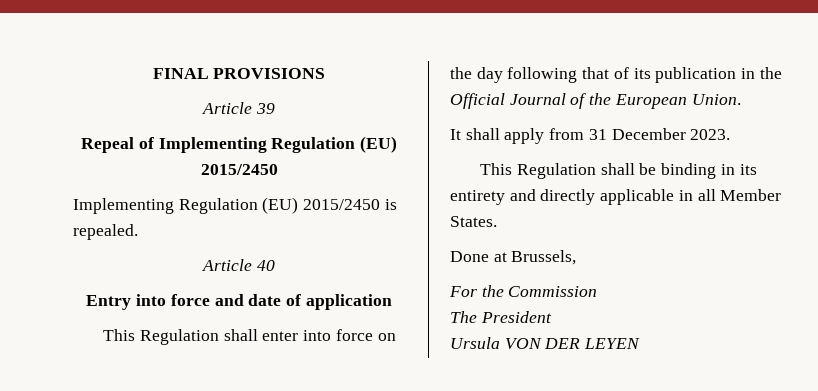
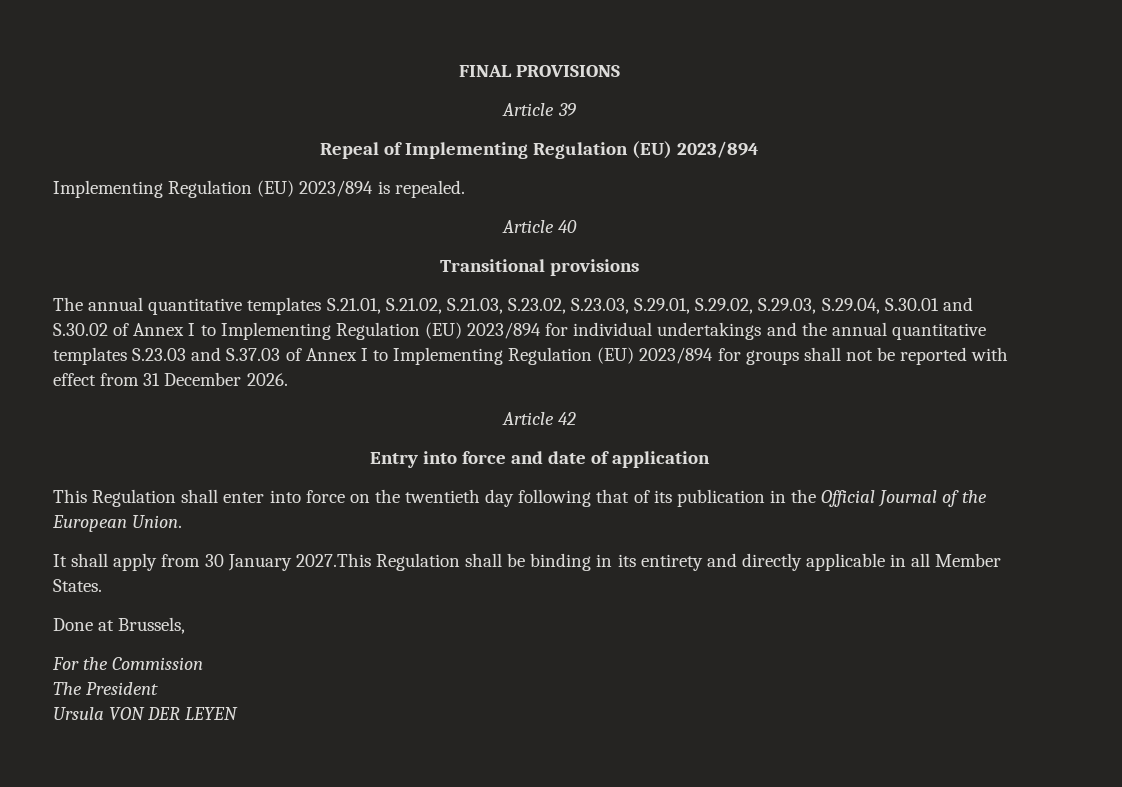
- Repeal of Implementing Regulation (EU) 2015/2450
- Implementing Regulation (EU) 2015/2450 is repealed.
+ Repeal of Implementing Regulation (EU) 2023/894
+ Implementing Regulation (EU) 2023/894 is repealed.
+ Transitional provisions
+ The annual quantitative templates S.21.01, S.21.02, S.21.03, S.23.02, S.23.03, S.29.01, S.29.02, S.29.03, S.29.04, S.30.01 and S.30.02 of Annex I to Implementing Regulation (EU) 2023/894 for individual undertakings and the annual quantitative templates S.23.03 and S.37.03 of Annex I to Implementing Regulation (EU) 2023/894 for groups shall not be reported with effect from 31 December 2026.
+ Article 42
- This Regulation shall enter into force on the day following that of its publication in the Official Journal of the European Union.
+ This Regulation shall enter into force on the twentieth day following that of its publication in the Official Journal of the European Union.
- It shall apply from 31 December 2023.
- This Regulation shall be binding in its entirety and directly applicable in all Member States.
+ It shall apply from 30 January 2027.This Regulation shall be binding in its entirety and directly applicable in all Member States.

